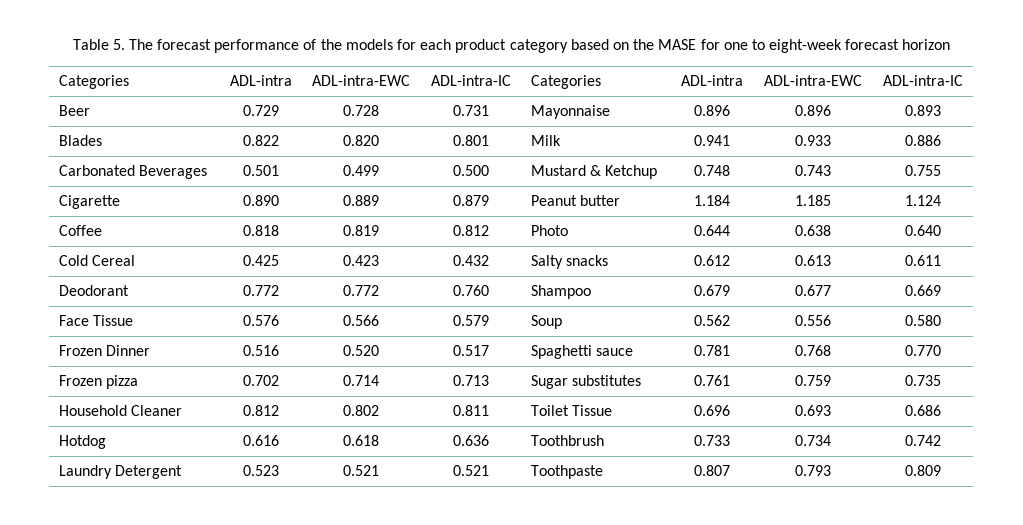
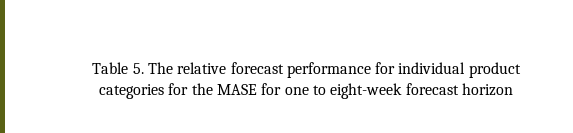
- Table 5. The forecast performance of the models for each product category based on the MASE for one to eight-week forecast horizon
+ Table 5. The relative forecast performance for individual product categories for the MASE for one to eight-week forecast horizon
- Categories | ADL-intra | ADL-intra-EWC | ADL-intra-IC | Categories | ADL-intra | ADL-intra-EWC | ADL-intra-IC
- Beer | 0.729 | 0.728 | 0.731 | Mayonnaise | 0.896 | 0.896 | 0.893
- Blades | 0.822 | 0.820 | 0.801 | Milk | 0.941 | 0.933 | 0.886
- Carbonated Beverages | 0.501 | 0.499 | 0.500 | Mustard & Ketchup | 0.748 | 0.743 | 0.755
- Cigarette | 0.890 | 0.889 | 0.879 | Peanut butter | 1.184 | 1.185 | 1.124
- Coffee | 0.818 | 0.819 | 0.812 | Photo | 0.644 | 0.638 | 0.640
- Cold Cereal | 0.425 | 0.423 | 0.432 | Salty snacks | 0.612 | 0.613 | 0.611
- Deodorant | 0.772 | 0.772 | 0.760 | Shampoo | 0.679 | 0.677 | 0.669
- Face Tissue | 0.576 | 0.566 | 0.579 | Soup | 0.562 | 0.556 | 0.580
- Frozen Dinner | 0.516 | 0.520 | 0.517 | Spaghetti sauce | 0.781 | 0.768 | 0.770
- Frozen pizza | 0.702 | 0.714 | 0.713 | Sugar substitutes | 0.761 | 0.759 | 0.735
- Household Cleaner | 0.812 | 0.802 | 0.811 | Toilet Tissue | 0.696 | 0.693 | 0.686
- Hotdog | 0.616 | 0.618 | 0.636 | Toothbrush | 0.733 | 0.734 | 0.742
- Laundry Detergent | 0.523 | 0.521 | 0.521 | Toothpaste | 0.807 | 0.793 | 0.809

